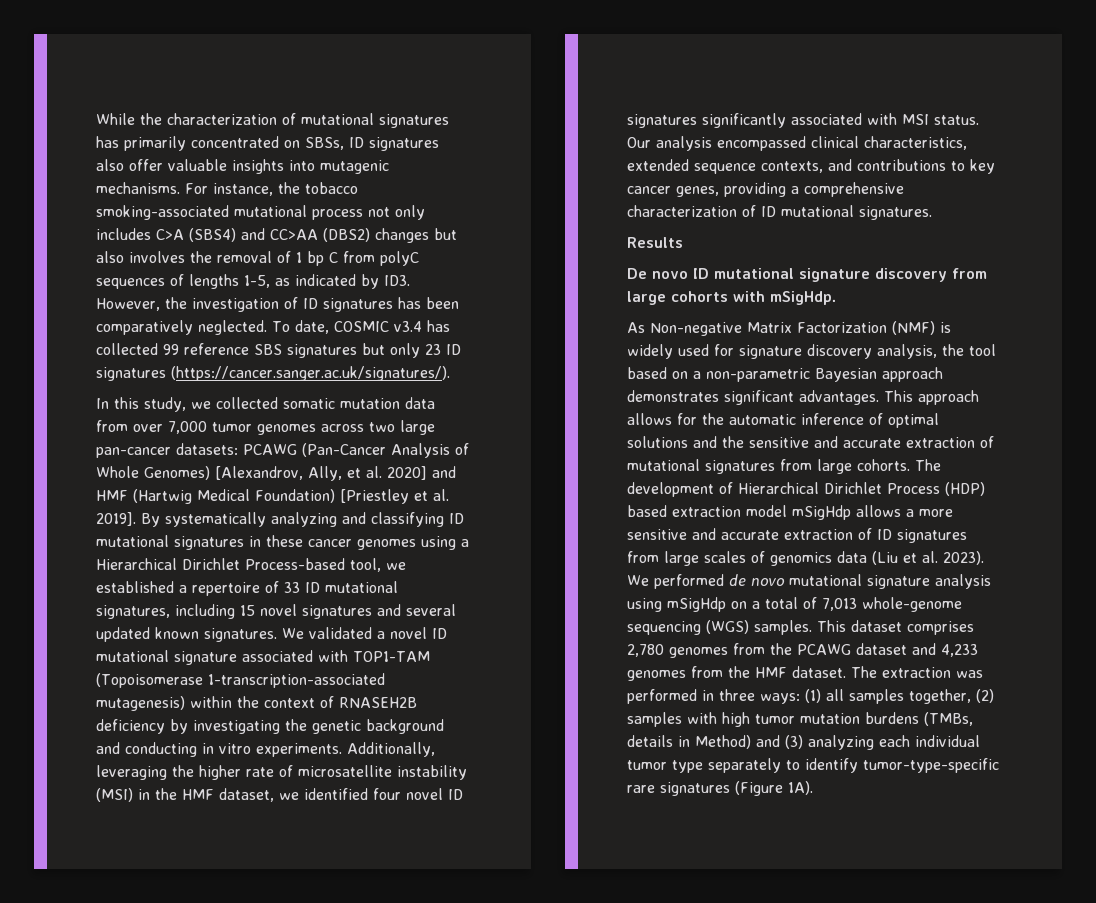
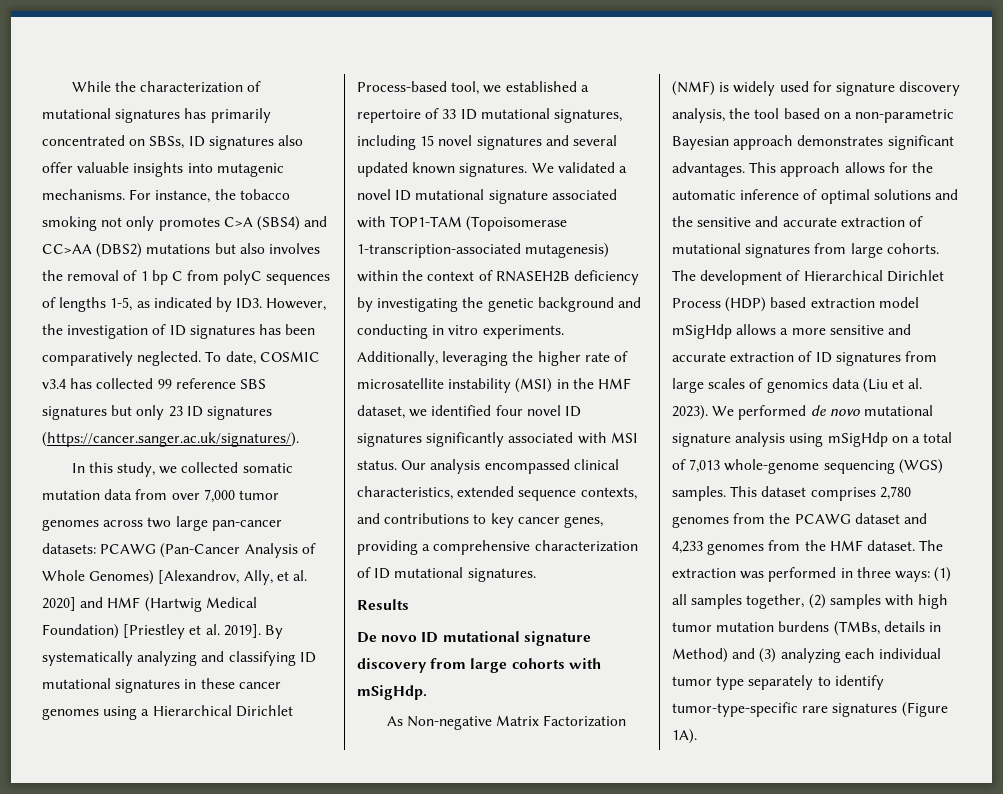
- For instance, the tobacco smoking-associated mutational process not only includes C>A (SBS4) and CC>AA (DBS2) changes but also involves the removal of 1 bp C from polyC sequences of lengths 1-5, as indicated by ID3. However, the investigation of ID signatures has been comparatively neglected.
+ For instance, the tobacco smoking not only promotes C>A (SBS4) and CC>AA (DBS2) mutations but also involves the removal of 1 bp C from polyC sequences of lengths 1-5, as indicated by ID3. However, the investigation of ID signatures has been comparatively neglected.

